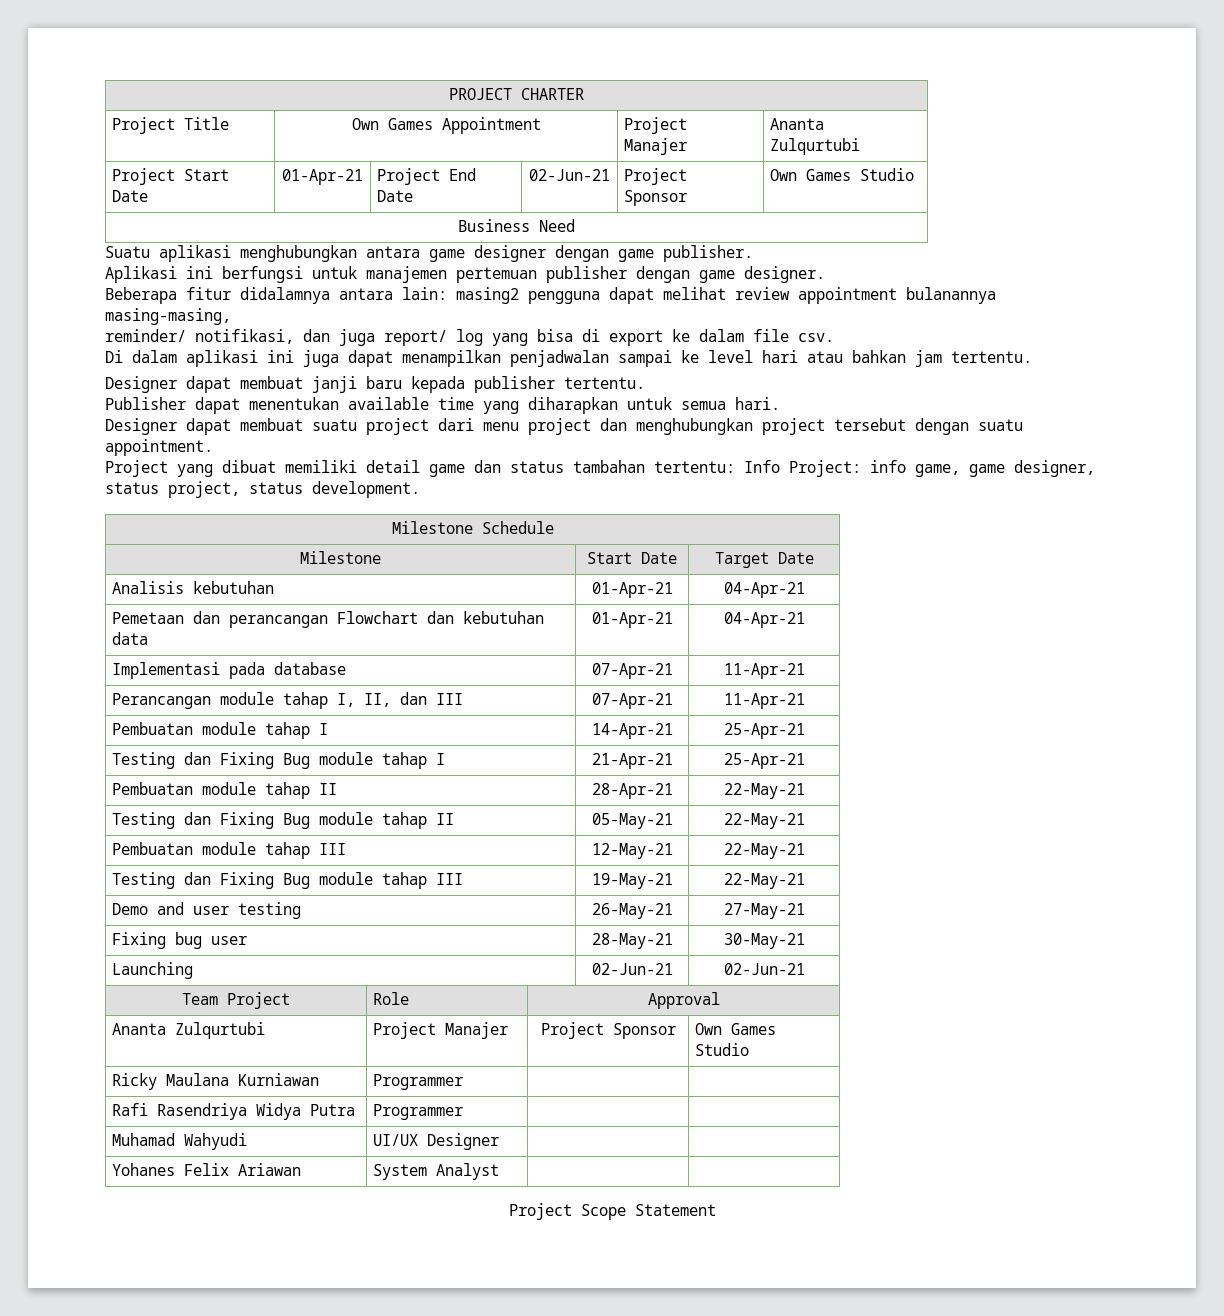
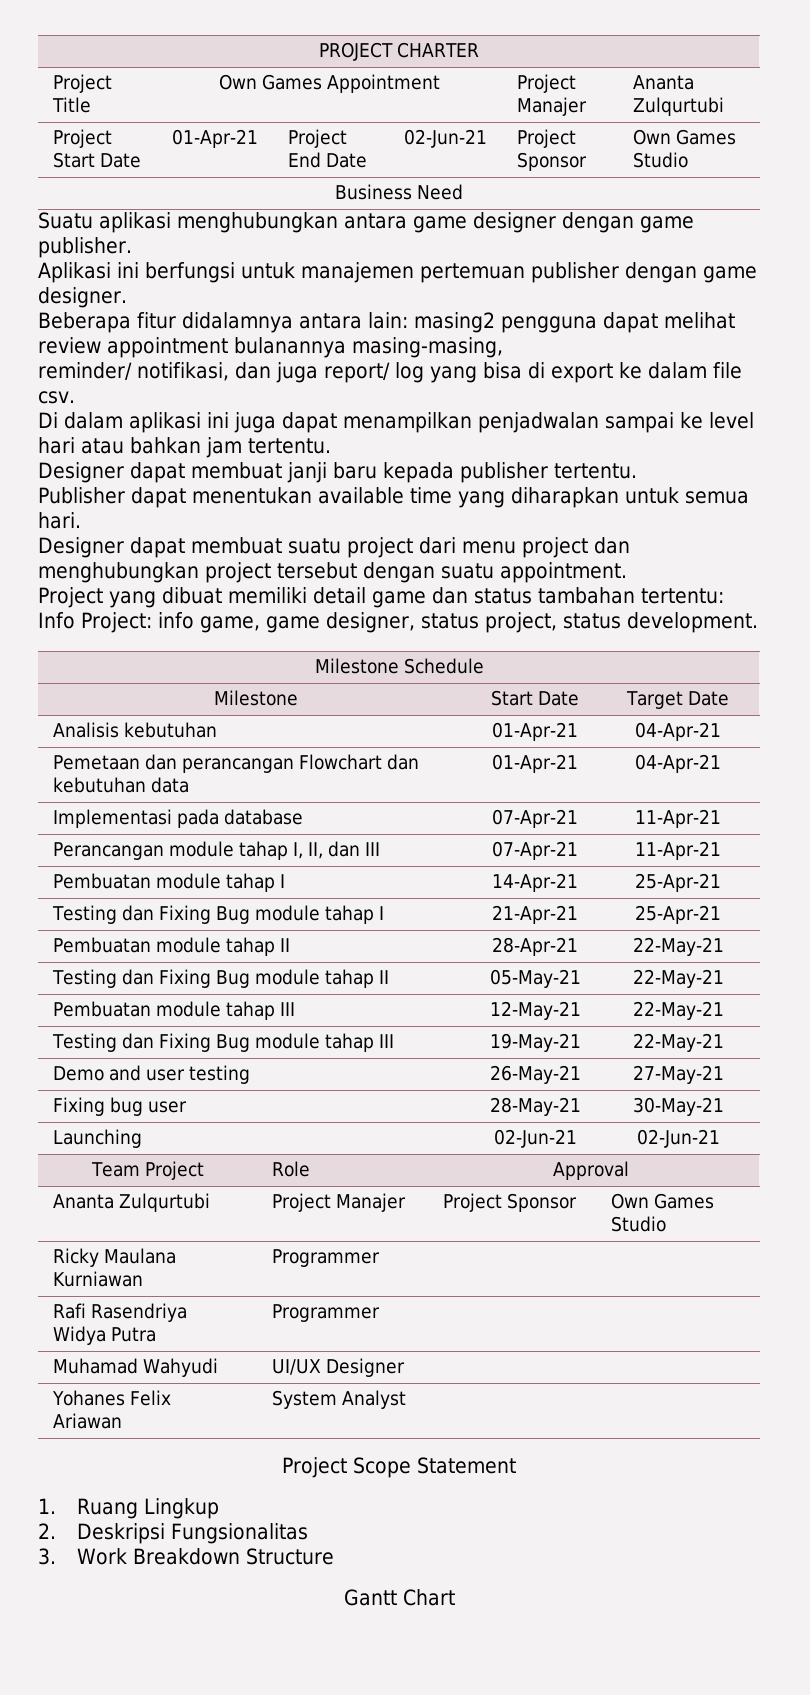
+ 1. Ruang Lingkup
+ 2. Deskripsi Fungsionalitas
+ 3. Work Breakdown Structure
+ Gantt Chart

